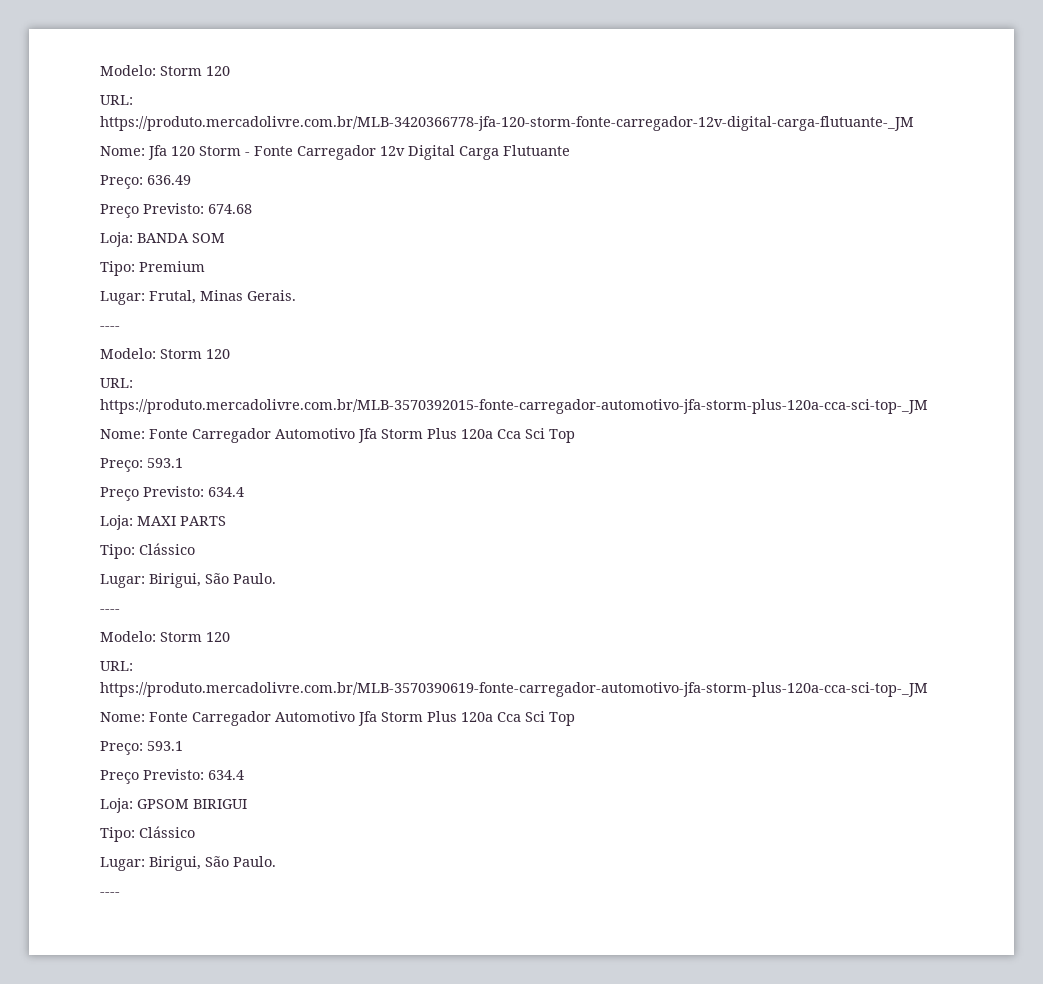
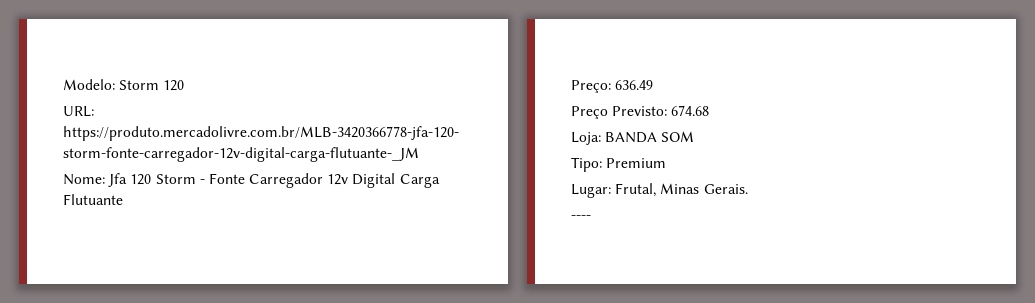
  Lugar: Frutal, Minas Gerais.
- ----
- Modelo: Storm 120
- URL: https://produto.mercadolivre.com.br/MLB-3570392015-fonte-carregador-automotivo-jfa-storm-plus-120a-cca-sci-top-_JM
- Nome: Fonte Carregador Automotivo Jfa Storm Plus 120a Cca Sci Top
- Preço: 593.1
- Preço Previsto: 634.4
- Loja: MAXI PARTS
- Tipo: Clássico
- Lugar: Birigui, São Paulo.
- ----
- Modelo: Storm 120
- URL: https://produto.mercadolivre.com.br/MLB-3570390619-fonte-carregador-automotivo-jfa-storm-plus-120a-cca-sci-top-_JM
- Nome: Fonte Carregador Automotivo Jfa Storm Plus 120a Cca Sci Top
- Preço: 593.1
- Preço Previsto: 634.4
- Loja: GPSOM BIRIGUI
- Tipo: Clássico
- Lugar: Birigui, São Paulo.

